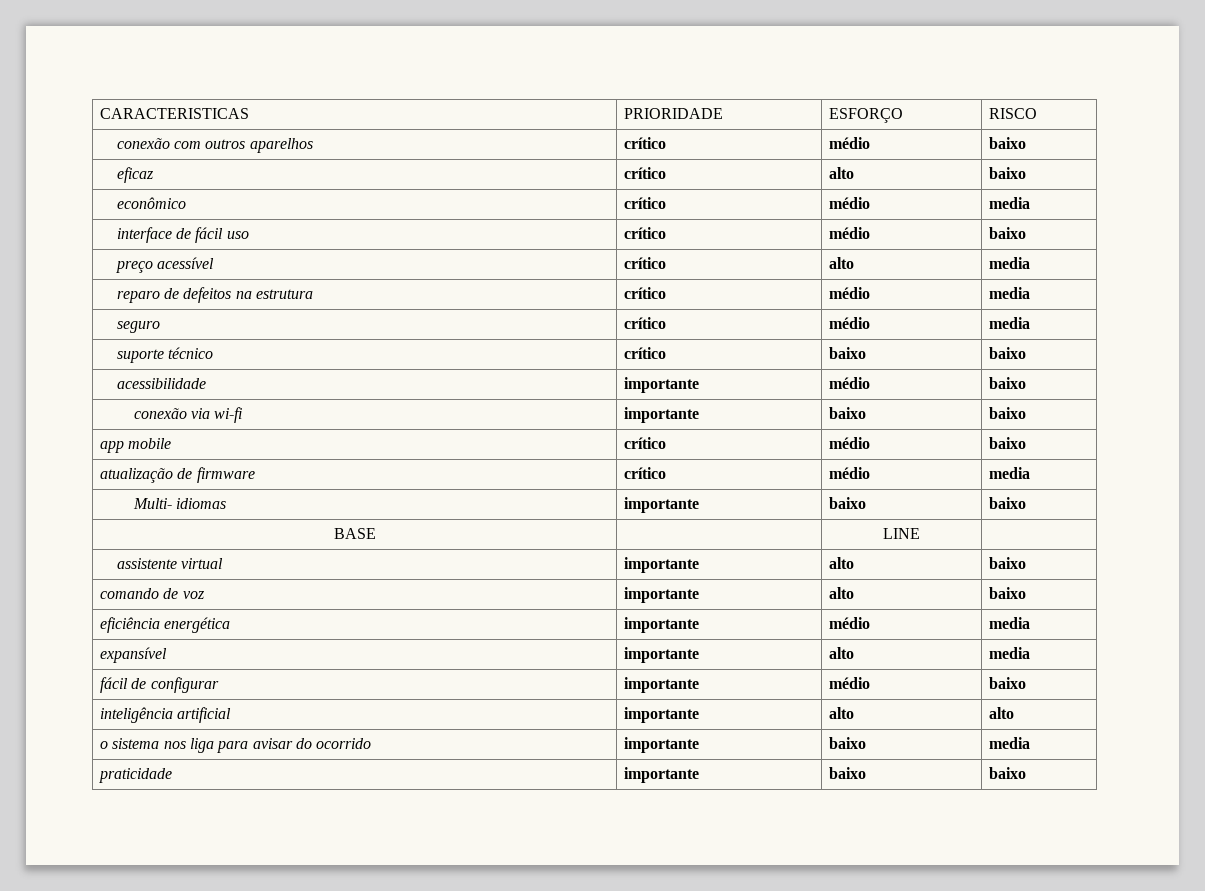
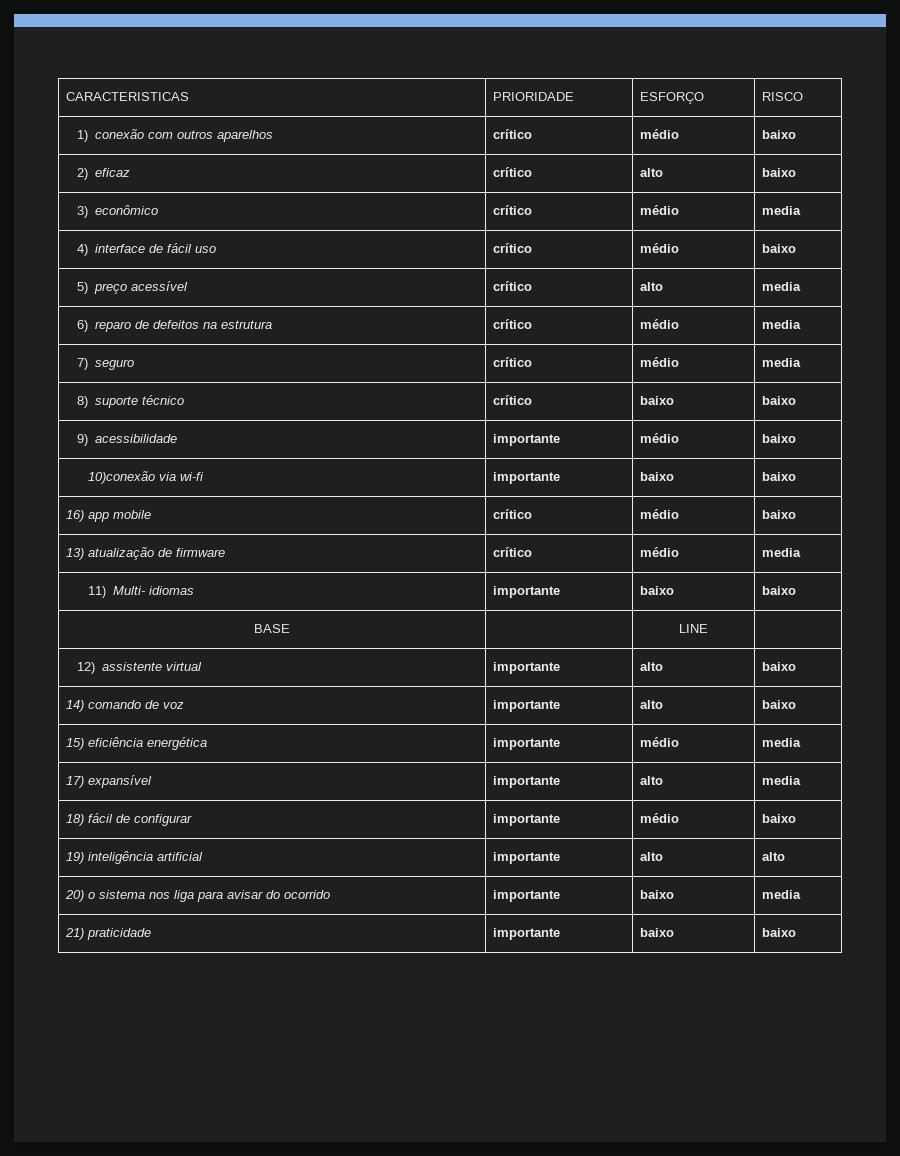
- conexão com outros aparelhos | crítico | médio | baixo
+ 1) conexão com outros aparelhos | crítico | médio | baixo
- eficaz | crítico | alto | baixo
+ 2) eficaz | crítico | alto | baixo
- econômico | crítico | médio | media
+ 3) econômico | crítico | médio | media
- interface de fácil uso | crítico | médio | baixo
+ 4) interface de fácil uso | crítico | médio | baixo
- preço acessível | crítico | alto | media
+ 5) preço acessível | crítico | alto | media
- reparo de defeitos na estrutura | crítico | médio | media
+ 6) reparo de defeitos na estrutura | crítico | médio | media
- seguro | crítico | médio | media
+ 7) seguro | crítico | médio | media
- suporte técnico | crítico | baixo | baixo
+ 8) suporte técnico | crítico | baixo | baixo
- acessibilidade | importante | médio | baixo
+ 9) acessibilidade | importante | médio | baixo
- conexão via wi-fi | importante | baixo | baixo
+ 10)conexão via wi-fi | importante | baixo | baixo
- app mobile | crítico | médio | baixo
+ 16) app mobile | crítico | médio | baixo
- atualização de firmware | crítico | médio | media
+ 13) atualização de firmware | crítico | médio | media
- Multi- idiomas | importante | baixo | baixo
+ 11) Multi- idiomas | importante | baixo | baixo
- assistente virtual | importante | alto | baixo
+ 12) assistente virtual | importante | alto | baixo
- comando de voz | importante | alto | baixo
+ 14) comando de voz | importante | alto | baixo
- eficiência energética | importante | médio | media
+ 15) eficiência energética | importante | médio | media
- expansível | importante | alto | media
+ 17) expansível | importante | alto | media
- fácil de configurar | importante | médio | baixo
+ 18) fácil de configurar | importante | médio | baixo
- inteligência artificial | importante | alto | alto
+ 19) inteligência artificial | importante | alto | alto
- o sistema nos liga para avisar do ocorrido | importante | baixo | media
+ 20) o sistema nos liga para avisar do ocorrido | importante | baixo | media
- praticidade | importante | baixo | baixo
+ 21) praticidade | importante | baixo | baixo

